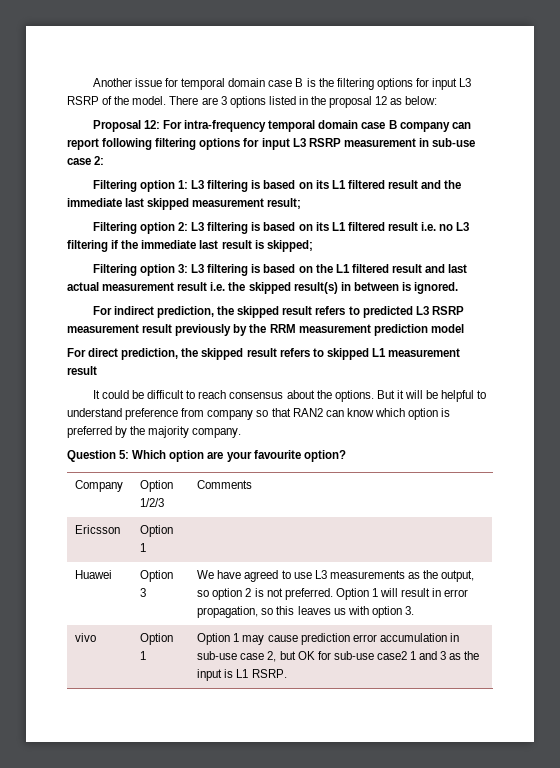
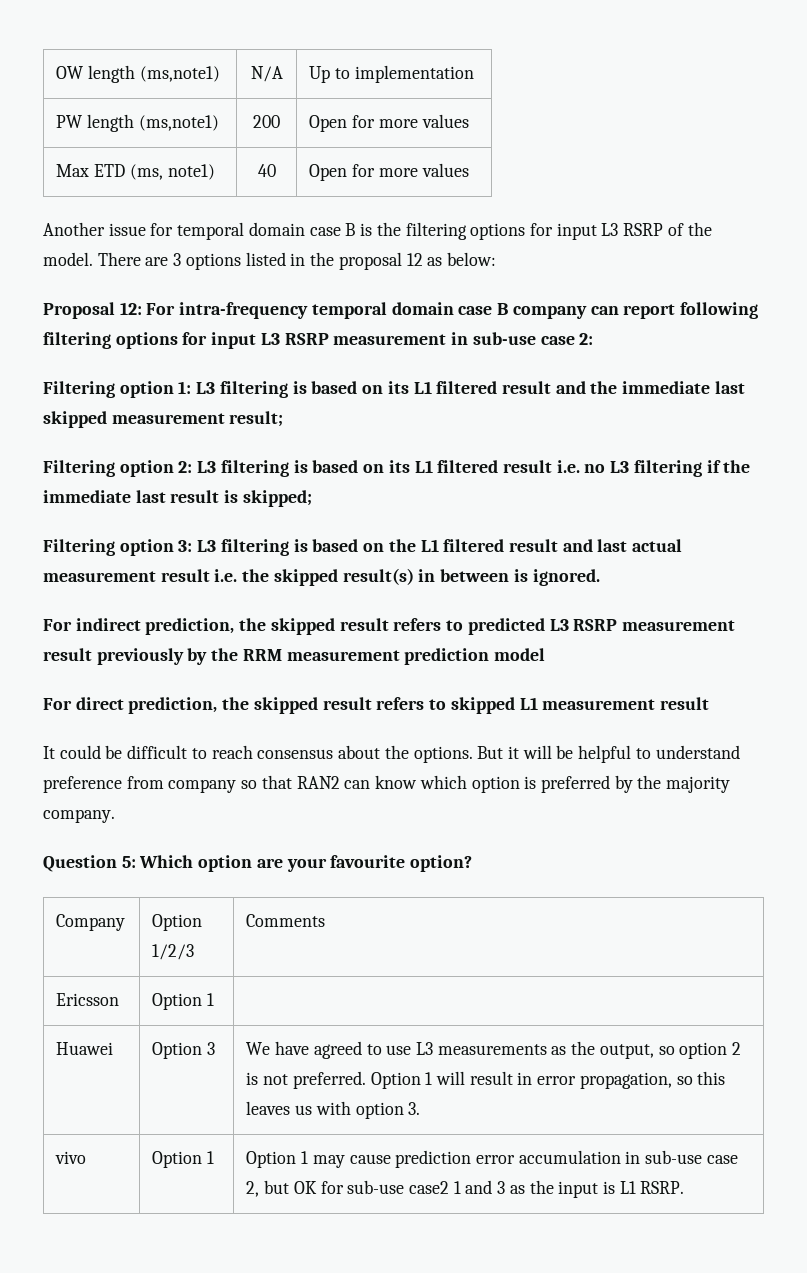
+ OW length (ms,note1) | N/A | Up to implementation
+ PW length (ms,note1) | 200 | Open for more values
+ Max ETD (ms, note1) | 40 | Open for more values

